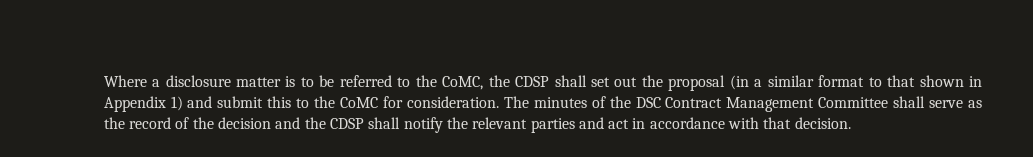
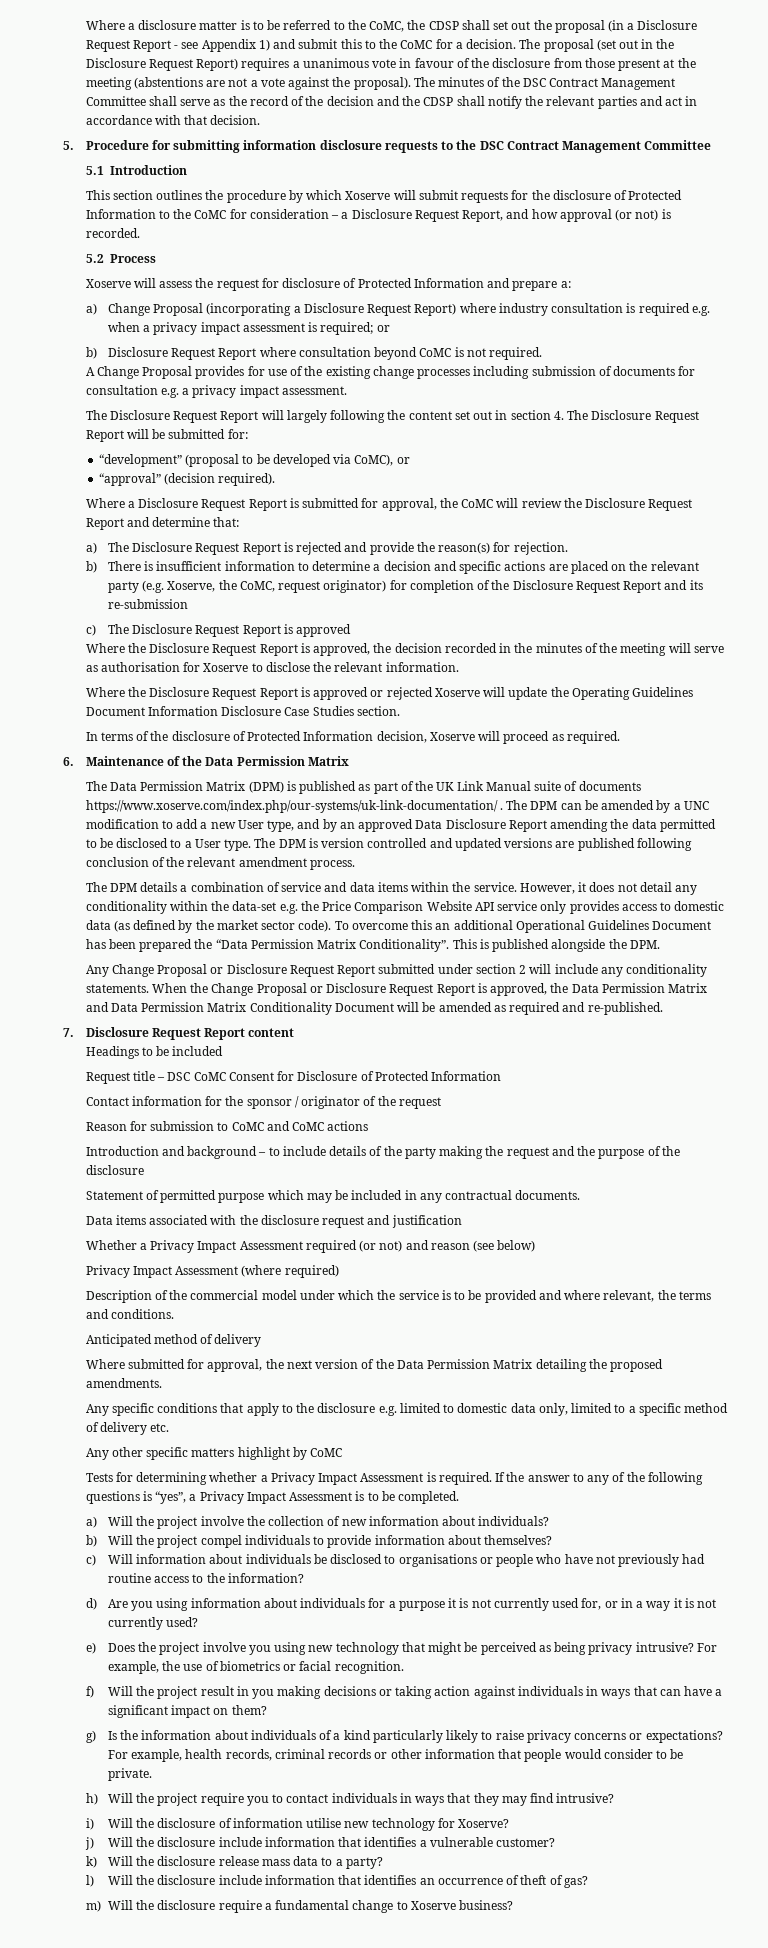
- Where a disclosure matter is to be referred to the CoMC, the CDSP shall set out the proposal (in a similar format to that shown in Appendix 1) and submit this to the CoMC for consideration.
+ Where a disclosure matter is to be referred to the CoMC, the CDSP shall set out the proposal (in a Disclosure Request Report - see Appendix 1) and submit this to the CoMC for a decision. The proposal (set out in the Disclosure Request Report) requires a unanimous vote in favour of the disclosure from those present at the meeting (abstentions are not a vote against the proposal).
+ 5. Procedure for submitting information disclosure requests to the DSC Contract Management Committee
+ 5.1 Introduction
+ This section outlines the procedure by which Xoserve will submit requests for the disclosure of Protected Information to the CoMC for consideration – a Disclosure Request Report, and how approval (or not) is recorded.
+ 5.2 Process
+ Xoserve will assess the request for disclosure of Protected Information and prepare a:
+ a) Change Proposal (incorporating a Disclosure Request Report) where industry consultation is required e.g. when a privacy impact assessment is required; or
+ b) Disclosure Request Report where consultation beyond CoMC is not required.
+ A Change Proposal provides for use of the existing change processes including submission of documents for consultation e.g. a privacy impact assessment.
+ The Disclosure Request Report will largely following the content set out in section 4. The Disclosure Request Report will be submitted for:
+ “development” (proposal to be developed via CoMC), or
+ “approval” (decision required).
+ Where a Disclosure Request Report is submitted for approval, the CoMC will review the Disclosure Request Report and determine that:
+ a) The Disclosure Request Report is rejected and provide the reason(s) for rejection.
+ b) There is insufficient information to determine a decision and specific actions are placed on the relevant party (e.g. Xoserve, the CoMC, request originator) for completion of the Disclosure Request Report and its re-submission
+ c) The Disclosure Request Report is approved
+ Where the Disclosure Request Report is approved, the decision recorded in the minutes of the meeting will serve as authorisation for Xoserve to disclose the relevant information.
+ Where the Disclosure Request Report is approved or rejected Xoserve will update the Operating Guidelines Document Information Disclosure Case Studies section.
+ In terms of the disclosure of Protected Information decision, Xoserve will proceed as required.
+ 6. Maintenance of the Data Permission Matrix
+ The Data Permission Matrix (DPM) is published as part of the UK Link Manual suite of documents https://www.xoserve.com/index.php/our-systems/uk-link-documentation/ . The DPM can be amended by a UNC modification to add a new User type, and by an approved Data Disclosure Report amending the data permitted to be disclosed to a User type. The DPM is version controlled and updated versions are published following conclusion of the relevant amendment process.
+ The DPM details a combination of service and data items within the service. However, it does not detail any conditionality within the data-set e.g. the Price Comparison Website API service only provides access to domestic data (as defined by the market sector code). To overcome this an additional Operational Guidelines Document has been prepared the “Data Permission Matrix Conditionality”. This is published alongside the DPM.
+ Any Change Proposal or Disclosure Request Report submitted under section 2 will include any conditionality statements. When the Change Proposal or Disclosure Request Report is approved, the Data Permission Matrix and Data Permission Matrix Conditionality Document will be amended as required and re-published.
+ 7. Disclosure Request Report content
+ Headings to be included
+ Request title – DSC CoMC Consent for Disclosure of Protected Information
+ Contact information for the sponsor / originator of the request
+ Reason for submission to CoMC and CoMC actions
+ Introduction and background – to include details of the party making the request and the purpose of the disclosure
+ Statement of permitted purpose which may be included in any contractual documents.
+ Data items associated with the disclosure request and justification
+ Whether a Privacy Impact Assessment required (or not) and reason (see below)
+ Privacy Impact Assessment (where required)
+ Description of the commercial model under which the service is to be provided and where relevant, the terms and conditions.
+ Anticipated method of delivery
+ Where submitted for approval, the next version of the Data Permission Matrix detailing the proposed amendments.
+ Any specific conditions that apply to the disclosure e.g. limited to domestic data only, limited to a specific method of delivery etc.
+ Any other specific matters highlight by CoMC
+ Tests for determining whether a Privacy Impact Assessment is required. If the answer to any of the following questions is “yes”, a Privacy Impact Assessment is to be completed.
+ a) Will the project involve the collection of new information about individuals?
+ b) Will the project compel individuals to provide information about themselves?
+ c) Will information about individuals be disclosed to organisations or people who have not previously had routine access to the information?
+ d) Are you using information about individuals for a purpose it is not currently used for, or in a way it is not currently used?
+ e) Does the project involve you using new technology that might be perceived as being privacy intrusive? For example, the use of biometrics or facial recognition.
+ f) Will the project result in you making decisions or taking action against individuals in ways that can have a significant impact on them?
+ g) Is the information about individuals of a kind particularly likely to raise privacy concerns or expectations? For example, health records, criminal records or other information that people would consider to be private.
+ h) Will the project require you to contact individuals in ways that they may find intrusive?
+ i) Will the disclosure of information utilise new technology for Xoserve?
+ j) Will the disclosure include information that identifies a vulnerable customer?
+ k) Will the disclosure release mass data to a party?
+ l) Will the disclosure include information that identifies an occurrence of theft of gas?
+ m) Will the disclosure require a fundamental change to Xoserve business?

